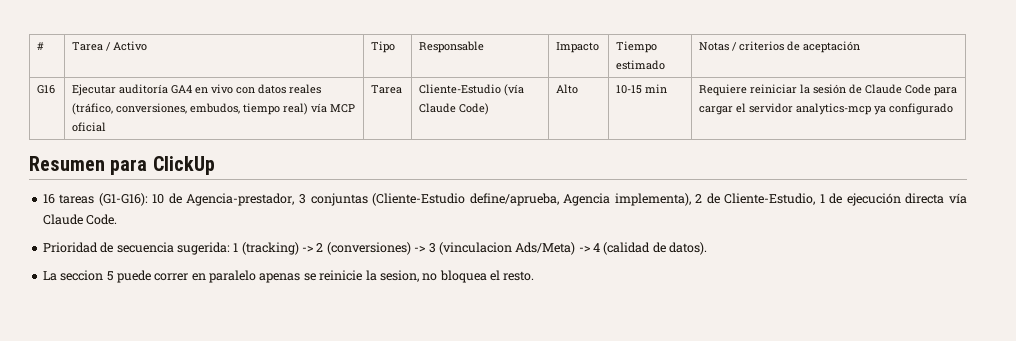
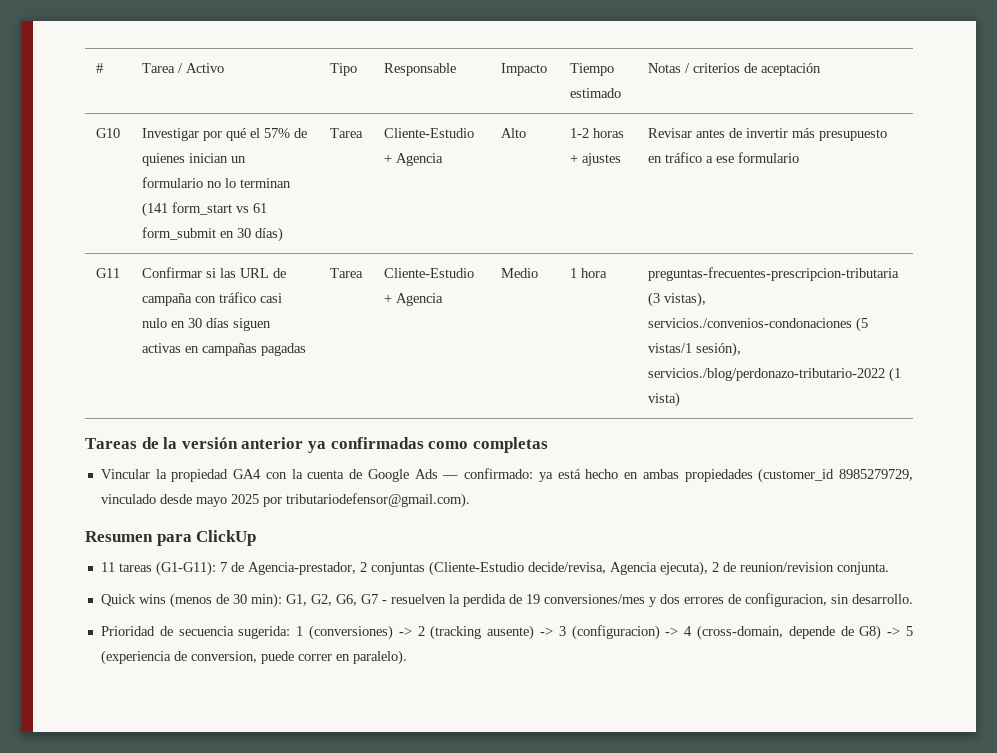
- G16 | Ejecutar auditoría GA4 en vivo con datos reales (tráfico, conversiones, embudos, tiempo real) vía MCP oficial | Tarea | Cliente-Estudio (vía Claude Code) | Alto | 10-15 min | Requiere reiniciar la sesión de Claude Code para cargar el servidor analytics-mcp ya configurado
+ G10 | Investigar por qué el 57% de quienes inician un formulario no lo terminan (141 form_start vs 61 form_submit en 30 días) | Tarea | Cliente-Estudio + Agencia | Alto | 1-2 horas + ajustes | Revisar antes de invertir más presupuesto en tráfico a ese formulario
+ G11 | Confirmar si las URL de campaña con tráfico casi nulo en 30 días siguen activas en campañas pagadas | Tarea | Cliente-Estudio + Agencia | Medio | 1 hora | preguntas-frecuentes-prescripcion-tributaria (3 vistas), servicios./convenios-condonaciones (5 vistas/1 sesión), servicios./blog/perdonazo-tributario-2022 (1 vista)
+ Tareas de la versión anterior ya confirmadas como completas
+ Vincular la propiedad GA4 con la cuenta de Google Ads — confirmado: ya está hecho en ambas propiedades (customer_id 8985279729, vinculado desde mayo 2025 por tributariodefensor@gmail.com).
- 16 tareas (G1-G16): 10 de Agencia-prestador, 3 conjuntas (Cliente-Estudio define/aprueba, Agencia implementa), 2 de Cliente-Estudio, 1 de ejecución directa vía Claude Code.
+ 11 tareas (G1-G11): 7 de Agencia-prestador, 2 conjuntas (Cliente-Estudio decide/revisa, Agencia ejecuta), 2 de reunion/revision conjunta.
+ Quick wins (menos de 30 min): G1, G2, G6, G7 - resuelven la perdida de 19 conversiones/mes y dos errores de configuracion, sin desarrollo.
- Prioridad de secuencia sugerida: 1 (tracking) -> 2 (conversiones) -> 3 (vinculacion Ads/Meta) -> 4 (calidad de datos).
- La seccion 5 puede correr en paralelo apenas se reinicie la sesion, no bloquea el resto.
+ Prioridad de secuencia sugerida: 1 (conversiones) -> 2 (tracking ausente) -> 3 (configuracion) -> 4 (cross-domain, depende de G8) -> 5 (experiencia de conversion, puede correr en paralelo).

